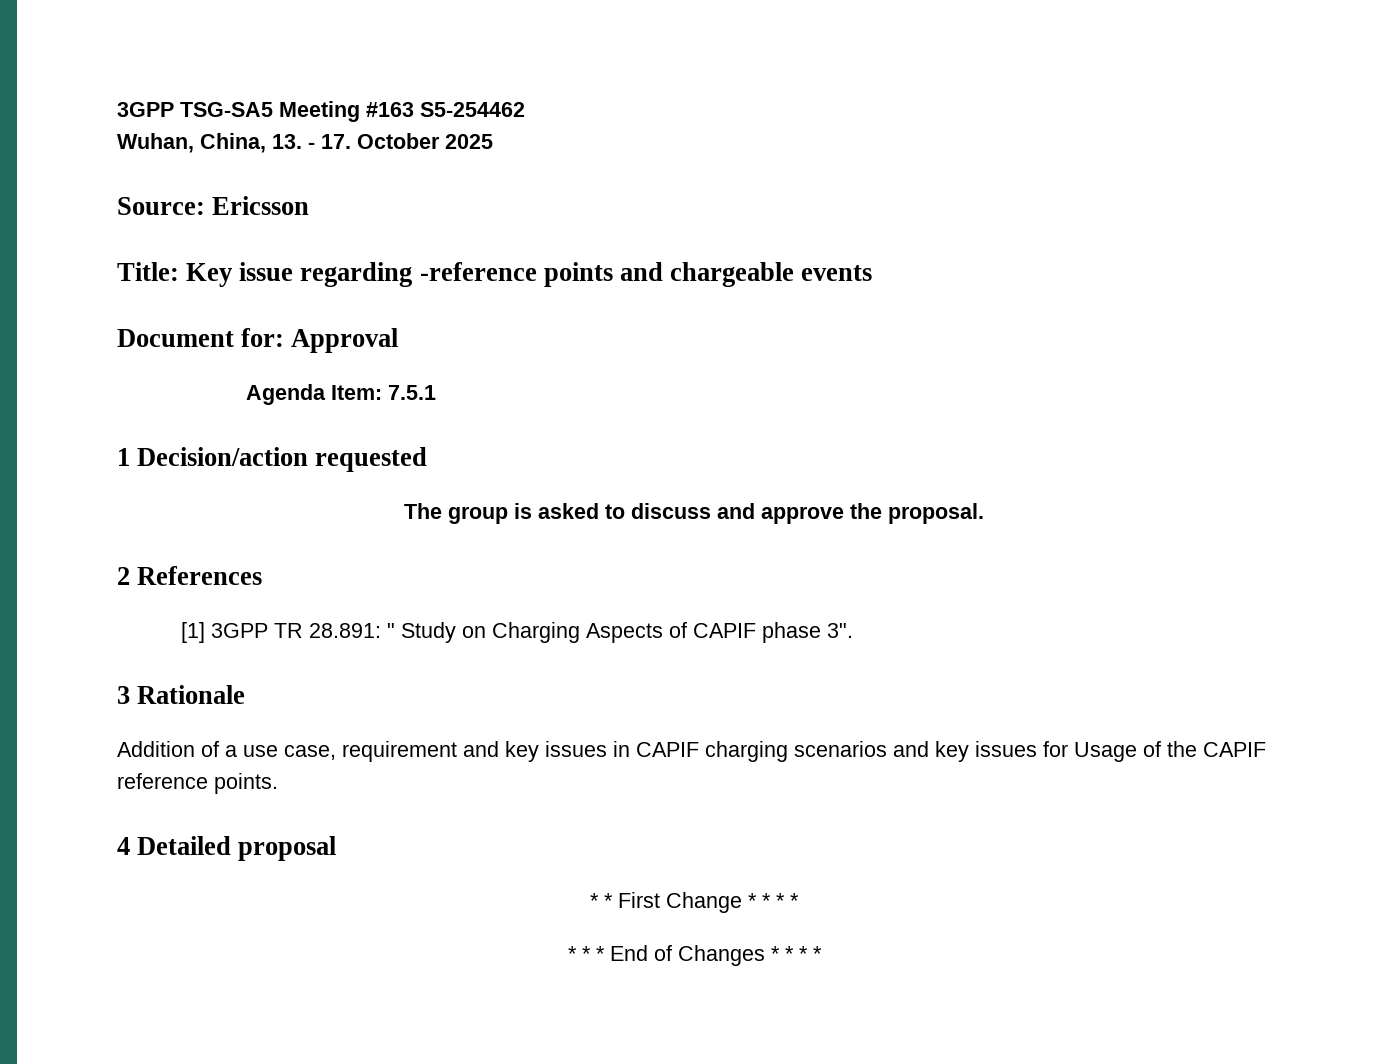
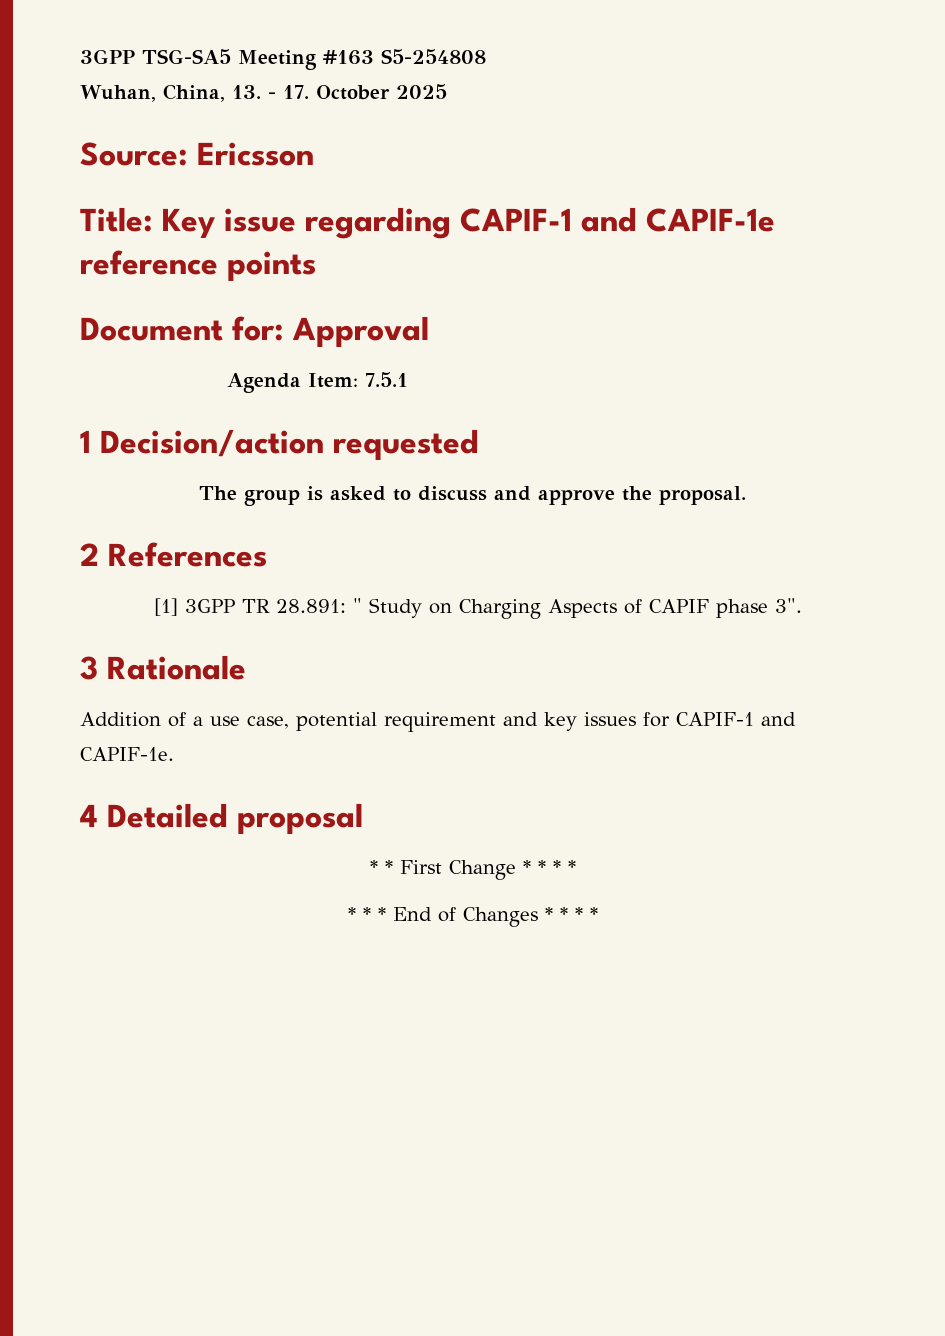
- 3GPP TSG-SA5 Meeting #163 S5-254462
+ 3GPP TSG-SA5 Meeting #163 S5-254808
- Title: Key issue regarding -reference points and chargeable events
+ Title: Key issue regarding CAPIF-1 and CAPIF-1e reference points
- Addition of a use case, requirement and key issues in CAPIF charging scenarios and key issues for Usage of the CAPIF reference points.
+ Addition of a use case, potential requirement and key issues for CAPIF-1 and CAPIF-1e.

